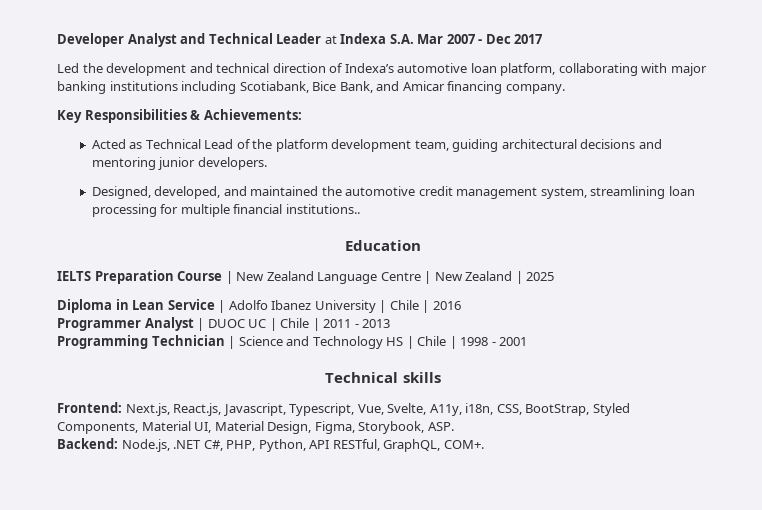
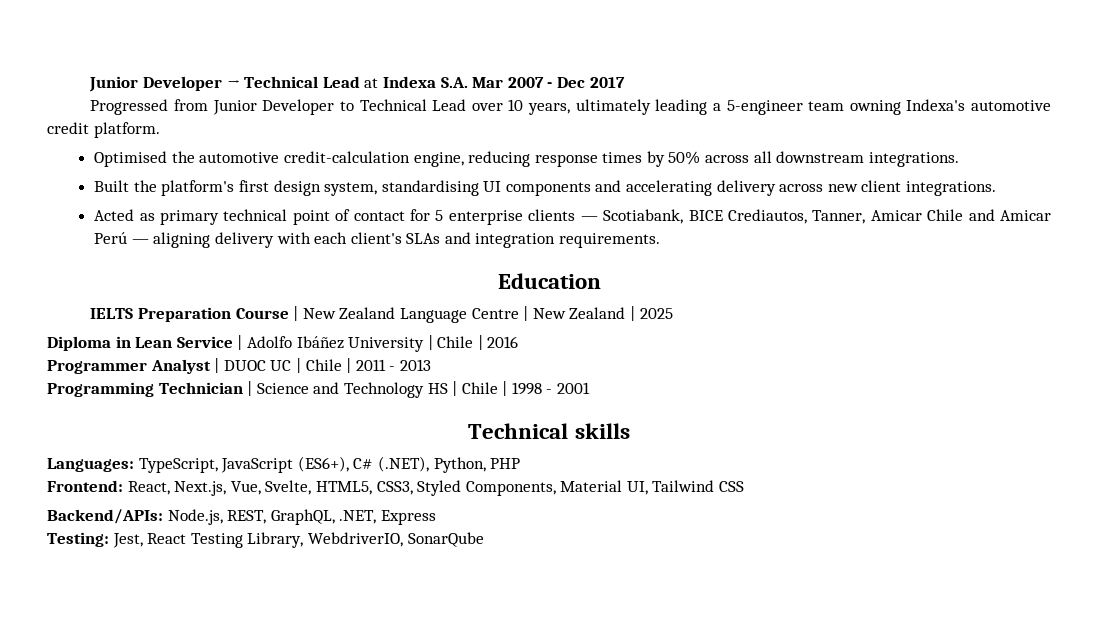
- Developer Analyst and Technical Leader at Indexa S.A. Mar 2007 - Dec 2017
+ Junior Developer → Technical Lead at Indexa S.A. Mar 2007 - Dec 2017
- Led the development and technical direction of Indexa’s automotive loan platform, collaborating with major banking institutions including Scotiabank, Bice Bank, and Amicar financing company.
- Key Responsibilities & Achievements:
- Acted as Technical Lead of the platform development team, guiding architectural decisions and mentoring junior developers.
- Designed, developed, and maintained the automotive credit management system, streamlining loan processing for multiple financial institutions..
+ Progressed from Junior Developer to Technical Lead over 10 years, ultimately leading a 5-engineer team owning Indexa's automotive credit platform.
+ Optimised the automotive credit-calculation engine, reducing response times by 50% across all downstream integrations.
+ Built the platform's first design system, standardising UI components and accelerating delivery across new client integrations.
+ Acted as primary technical point of contact for 5 enterprise clients — Scotiabank, BICE Crediautos, Tanner, Amicar Chile and Amicar Perú — aligning delivery with each client's SLAs and integration requirements.
- Diploma in Lean Service | Adolfo Ibanez University | Chile | 2016
+ Diploma in Lean Service | Adolfo Ibáñez University | Chile | 2016
- Frontend: Next.js, React.js, Javascript, Typescript, Vue, Svelte, A11y, i18n, CSS, BootStrap, Styled Components, Material UI, Material Design, Figma, Storybook, ASP.
- Backend: Node.js, .NET C#, PHP, Python, API RESTful, GraphQL, COM+.
+ Languages: TypeScript, JavaScript (ES6+), C# (.NET), Python, PHP
+ Frontend: React, Next.js, Vue, Svelte, HTML5, CSS3, Styled Components, Material UI, Tailwind CSS
+ Backend/APIs: Node.js, REST, GraphQL, .NET, Express
+ Testing: Jest, React Testing Library, WebdriverIO, SonarQube

